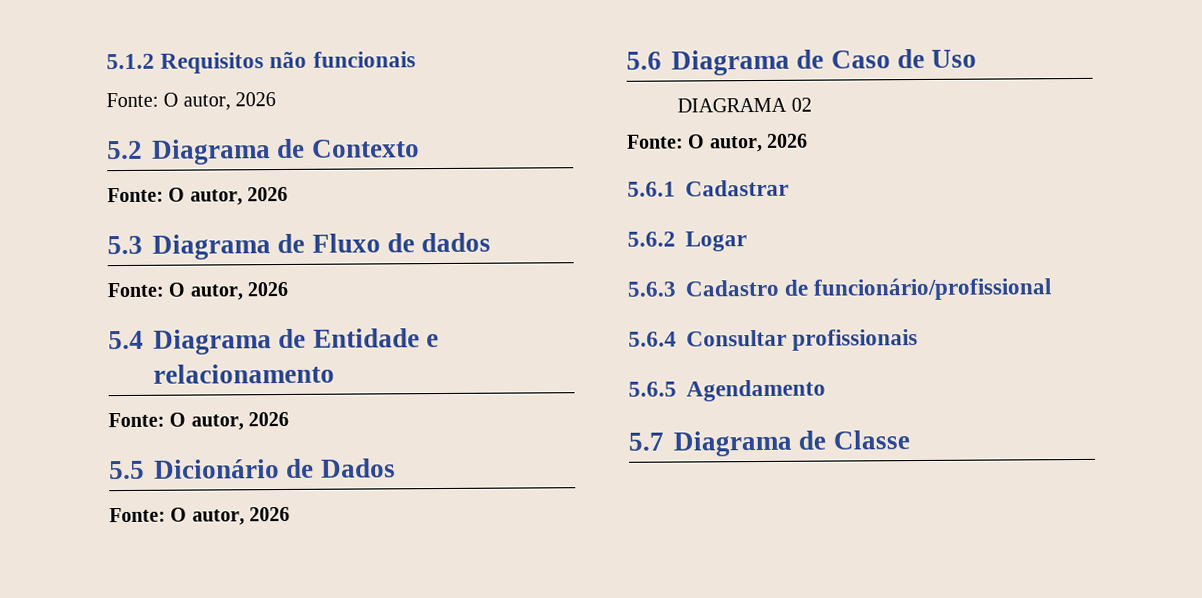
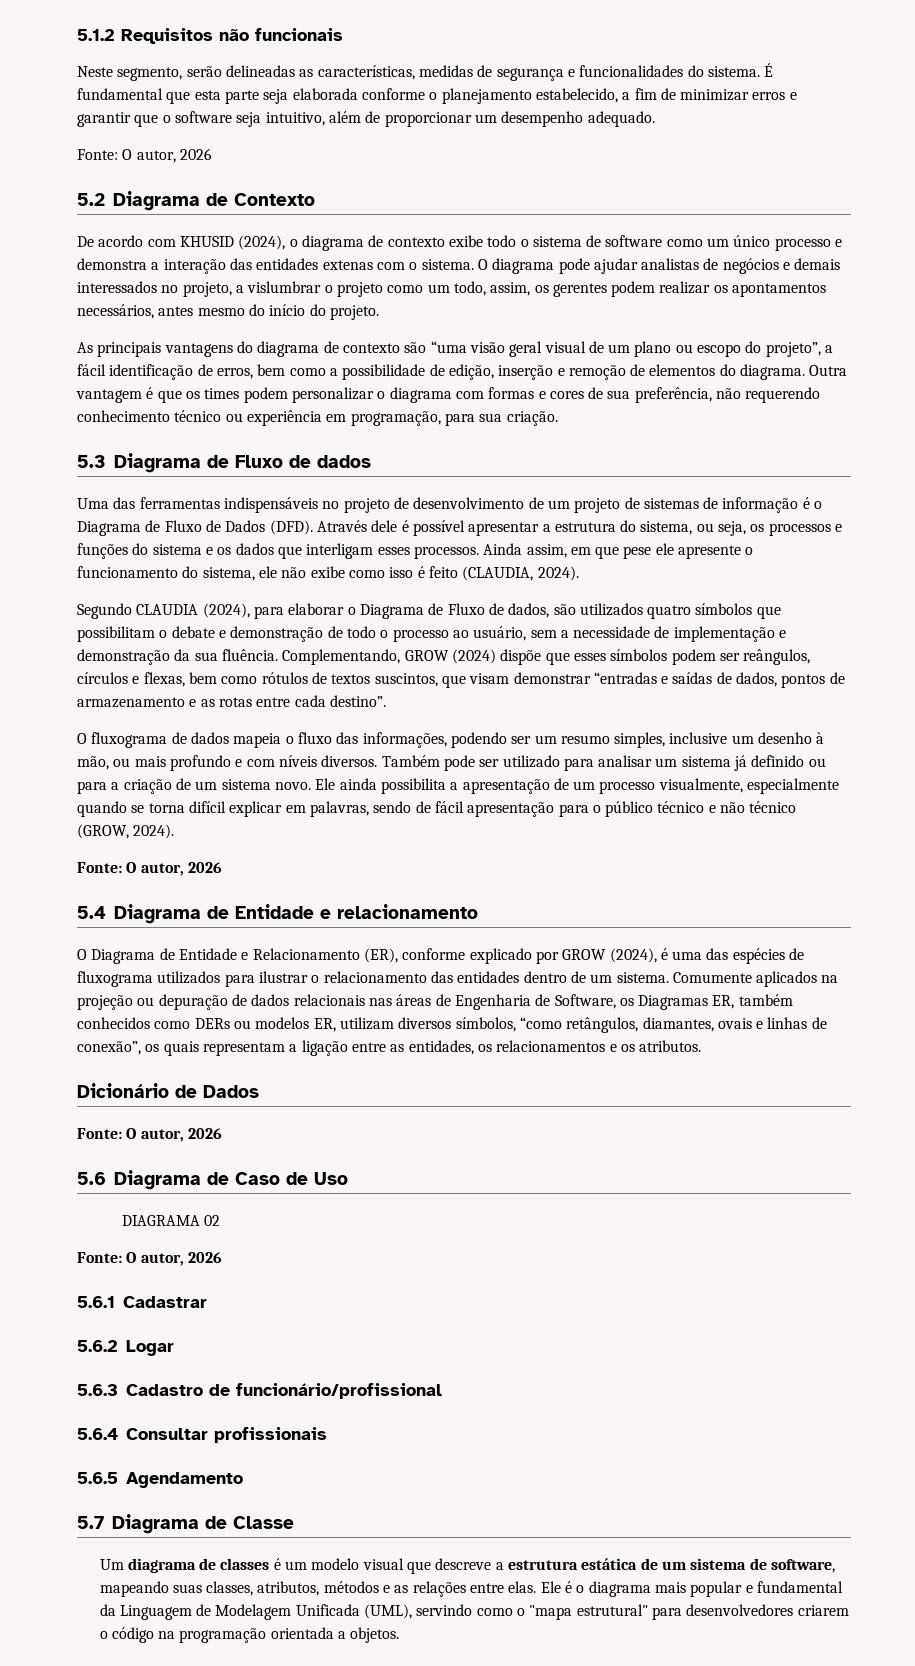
+ Neste segmento, serão delineadas as características, medidas de segurança e funcionalidades do sistema. É fundamental que esta parte seja elaborada conforme o planejamento estabelecido, a fim de minimizar erros e garantir que o software seja intuitivo, além de proporcionar um desempenho adequado.
  5.2 Diagrama de Contexto
- Fonte: O autor, 2026
+ De acordo com KHUSID (2024), o diagrama de contexto exibe todo o sistema de software como um único processo e demonstra a interação das entidades extenas com o sistema. O diagrama pode ajudar analistas de negócios e demais interessados no projeto, a vislumbrar o projeto como um todo, assim, os gerentes podem realizar os apontamentos necessários, antes mesmo do início do projeto.
+ As principais vantagens do diagrama de contexto são “uma visão geral visual de um plano ou escopo do projeto”, a fácil identificação de erros, bem como a possibilidade de edição, inserção e remoção de elementos do diagrama. Outra vantagem é que os times podem personalizar o diagrama com formas e cores de sua preferência, não requerendo conhecimento técnico ou experiência em programação, para sua criação.
+ Uma das ferramentas indispensáveis no projeto de desenvolvimento de um projeto de sistemas de informação é o Diagrama de Fluxo de Dados (DFD). Através dele é possível apresentar a estrutura do sistema, ou seja, os processos e funções do sistema e os dados que interligam esses processos. Ainda assim, em que pese ele apresente o funcionamento do sistema, ele não exibe como isso é feito (CLAUDIA, 2024).
+ Segundo CLAUDIA (2024), para elaborar o Diagrama de Fluxo de dados, são utilizados quatro símbolos que possibilitam o debate e demonstração de todo o processo ao usuário, sem a necessidade de implementação e demonstração da sua fluência. Complementando, GROW (2024) dispõe que esses símbolos podem ser reângulos, círculos e flexas, bem como rótulos de textos suscintos, que visam demonstrar “entradas e saídas de dados, pontos de armazenamento e as rotas entre cada destino”.
+ O fluxograma de dados mapeia o fluxo das informações, podendo ser um resumo simples, inclusive um desenho à mão, ou mais profundo e com níveis diversos. Também pode ser utilizado para analisar um sistema já definido ou para a criação de um sistema novo. Ele ainda possibilita a apresentação de um processo visualmente, especialmente quando se torna difícil explicar em palavras, sendo de fácil apresentação para o público técnico e não técnico (GROW, 2024).
  5.4 Diagrama de Entidade e relacionamento
- Fonte: O autor, 2026
- 5.5 Dicionário de Dados
+ O Diagrama de Entidade e Relacionamento (ER), conforme explicado por GROW (2024), é uma das espécies de fluxograma utilizados para ilustrar o relacionamento das entidades dentro de um sistema. Comumente aplicados na projeção ou depuração de dados relacionais nas áreas de Engenharia de Software, os Diagramas ER, também conhecidos como DERs ou modelos ER, utilizam diversos símbolos, “como retângulos, diamantes, ovais e linhas de conexão”, os quais representam a ligação entre as entidades, os relacionamentos e os atributos.
+ Dicionário de Dados
+ Um diagrama de classes é um modelo visual que descreve a estrutura estática de um sistema de software, mapeando suas classes, atributos, métodos e as relações entre elas. Ele é o diagrama mais popular e fundamental da Linguagem de Modelagem Unificada (UML), servindo como o "mapa estrutural" para desenvolvedores criarem o código na programação orientada a objetos.

